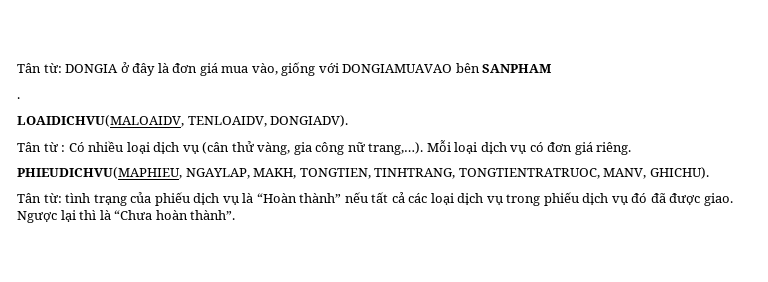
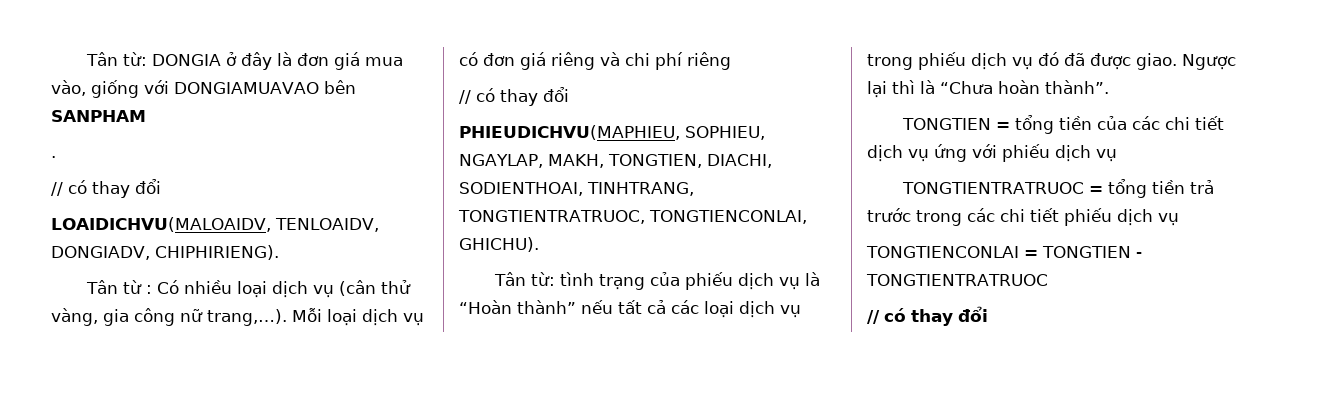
  .
+ // có thay đổi
- LOAIDICHVU(MALOAIDV, TENLOAIDV, DONGIADV).
+ LOAIDICHVU(MALOAIDV, TENLOAIDV, DONGIADV, CHIPHIRIENG).
- Mỗi loại dịch vụ có đơn giá riêng.
+ Mỗi loại dịch vụ có đơn giá riêng và chi phí riêng
+ // có thay đổi
- PHIEUDICHVU(MAPHIEU, NGAYLAP, MAKH, TONGTIEN, TINHTRANG, TONGTIENTRATRUOC, MANV, GHICHU).
+ PHIEUDICHVU(MAPHIEU, SOPHIEU, NGAYLAP, MAKH, TONGTIEN, DIACHI, SODIENTHOAI, TINHTRANG, TONGTIENTRATRUOC, TONGTIENCONLAI, GHICHU).
+ TONGTIEN = tổng tiền của các chi tiết dịch vụ ứng với phiếu dịch vụ
+ TONGTIENTRATRUOC = tổng tiền trả trước trong các chi tiết phiếu dịch vụ
+ TONGTIENCONLAI = TONGTIEN - TONGTIENTRATRUOC
+ // có thay đổi

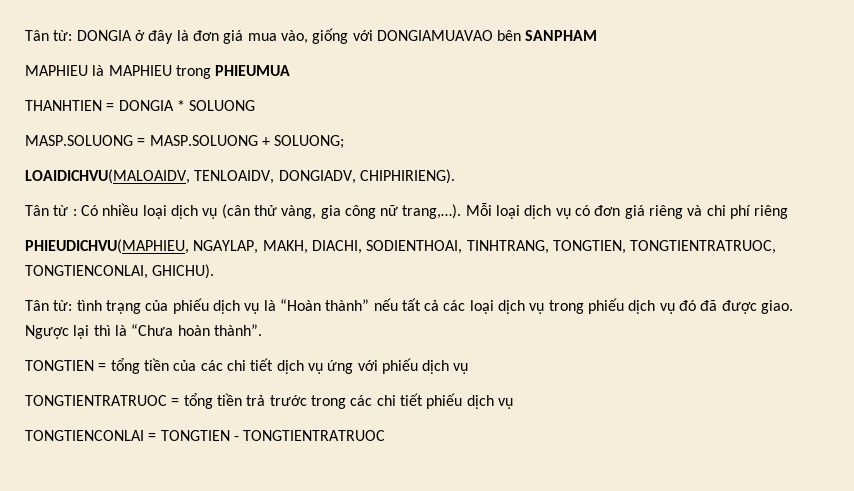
- .
- // có thay đổi
+ MAPHIEU là MAPHIEU trong PHIEUMUA
+ THANHTIEN = DONGIA * SOLUONG
+ MASP.SOLUONG = MASP.SOLUONG + SOLUONG;
  Mỗi loại dịch vụ có đơn giá riêng và chi phí riêng
- // có thay đổi
- PHIEUDICHVU(MAPHIEU, SOPHIEU, NGAYLAP, MAKH, TONGTIEN, DIACHI, SODIENTHOAI, TINHTRANG, TONGTIENTRATRUOC, TONGTIENCONLAI, GHICHU).
+ PHIEUDICHVU(MAPHIEU, NGAYLAP, MAKH, DIACHI, SODIENTHOAI, TINHTRANG, TONGTIEN, TONGTIENTRATRUOC, TONGTIENCONLAI, GHICHU).
  TONGTIENCONLAI = TONGTIEN - TONGTIENTRATRUOC
- // có thay đổi

